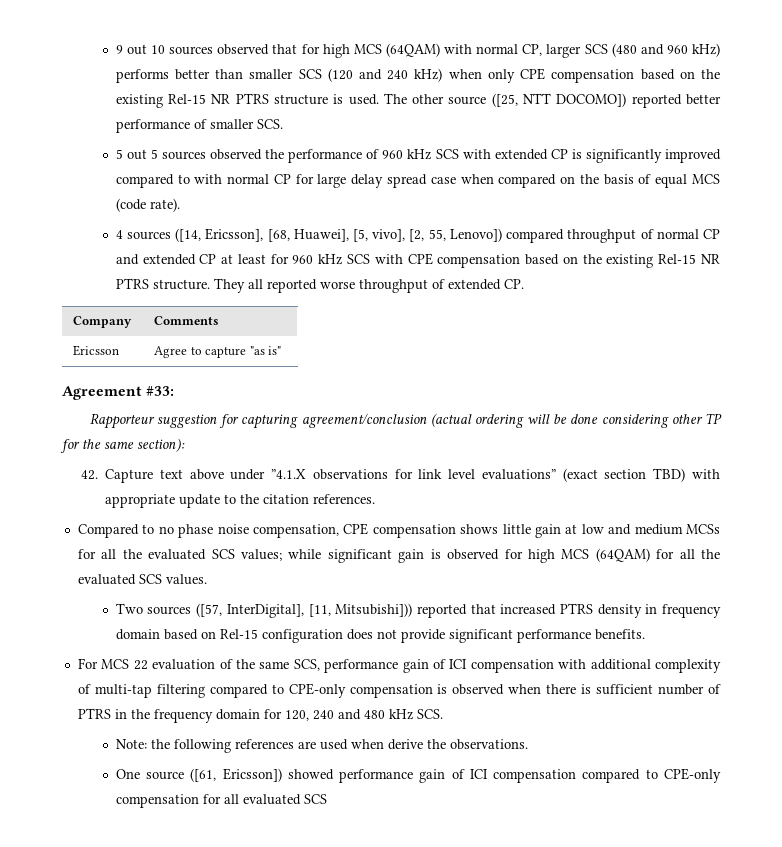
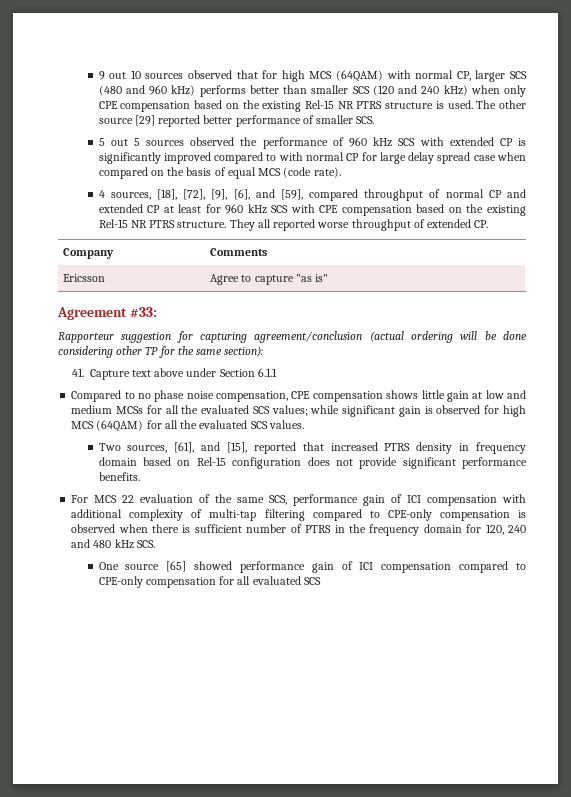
- The other source ([25, NTT DOCOMO]) reported better performance of smaller SCS.
+ The other source [29] reported better performance of smaller SCS.
- 4 sources ([14, Ericsson], [68, Huawei], [5, vivo], [2, 55, Lenovo]) compared throughput of normal CP and extended CP at least for 960 kHz SCS with CPE compensation based on the existing Rel-15 NR PTRS structure.
+ 4 sources, [18], [72], [9], [6], and [59], compared throughput of normal CP and extended CP at least for 960 kHz SCS with CPE compensation based on the existing Rel-15 NR PTRS structure.
- 42. Capture text above under ”4.1.X observations for link level evaluations” (exact section TBD) with appropriate update to the citation references.
+ 41. Capture text above under Section 6.1.1
- Two sources ([57, InterDigital], [11, Mitsubishi])) reported that increased PTRS density in frequency domain based on Rel-15 configuration does not provide significant performance benefits.
+ Two sources, [61], and [15], reported that increased PTRS density in frequency domain based on Rel-15 configuration does not provide significant performance benefits.
- Note: the following references are used when derive the observations.
- One source ([61, Ericsson]) showed performance gain of ICI compensation compared to CPE-only compensation for all evaluated SCS
+ One source [65] showed performance gain of ICI compensation compared to CPE-only compensation for all evaluated SCS

